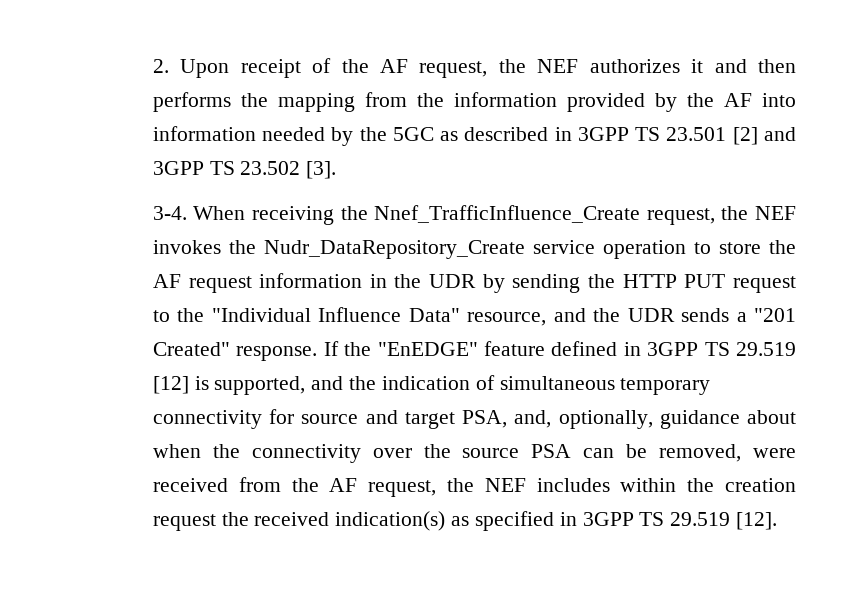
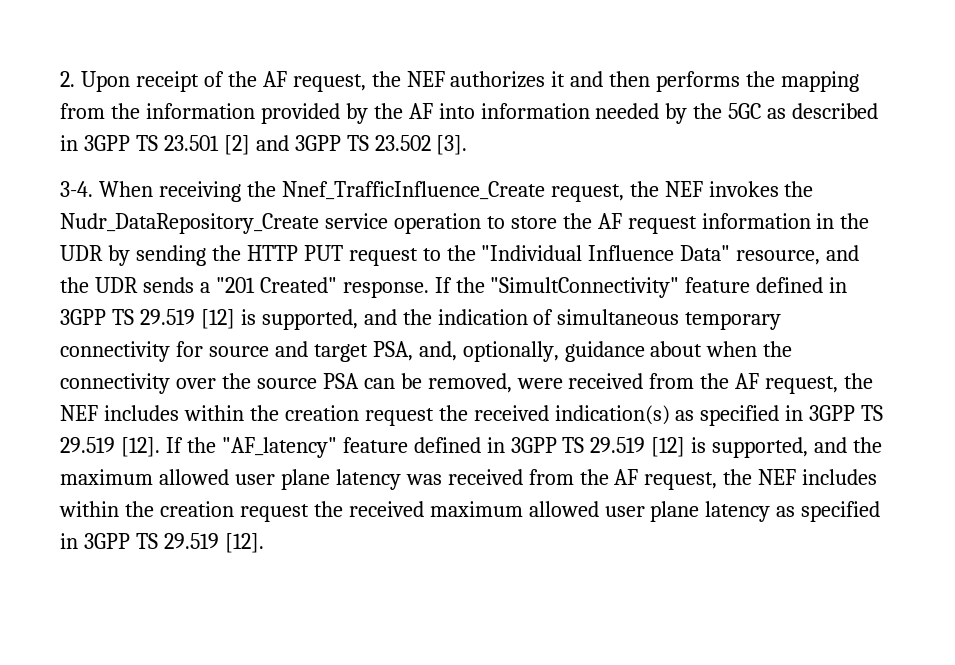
- If the "EnEDGE" feature defined in 3GPP TS 29.519 [12] is supported, and the indication of simultaneous temporary connectivity for source and target PSA, and, optionally, guidance about when the connectivity over the source PSA can be removed, were received from the AF request, the NEF includes within the creation request the received indication(s) as specified in 3GPP TS 29.519 [12].
+ If the "SimultConnectivity" feature defined in 3GPP TS 29.519 [12] is supported, and the indication of simultaneous temporary connectivity for source and target PSA, and, optionally, guidance about when the connectivity over the source PSA can be removed, were received from the AF request, the NEF includes within the creation request the received indication(s) as specified in 3GPP TS 29.519 [12].
+ If the "AF_latency" feature defined in 3GPP TS 29.519 [12] is supported, and the maximum allowed user plane latency was received from the AF request, the NEF includes within the creation request the received maximum allowed user plane latency as specified in 3GPP TS 29.519 [12].

